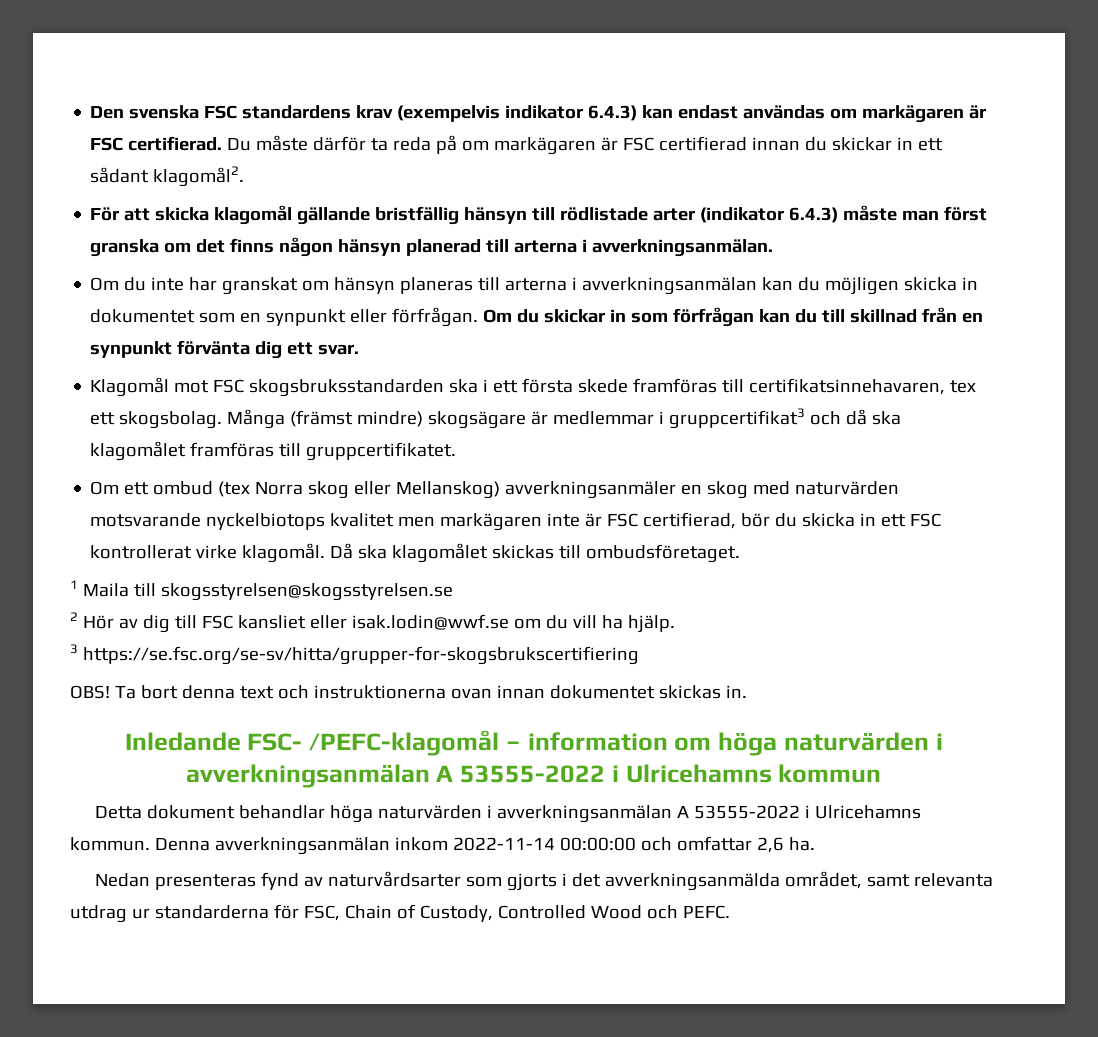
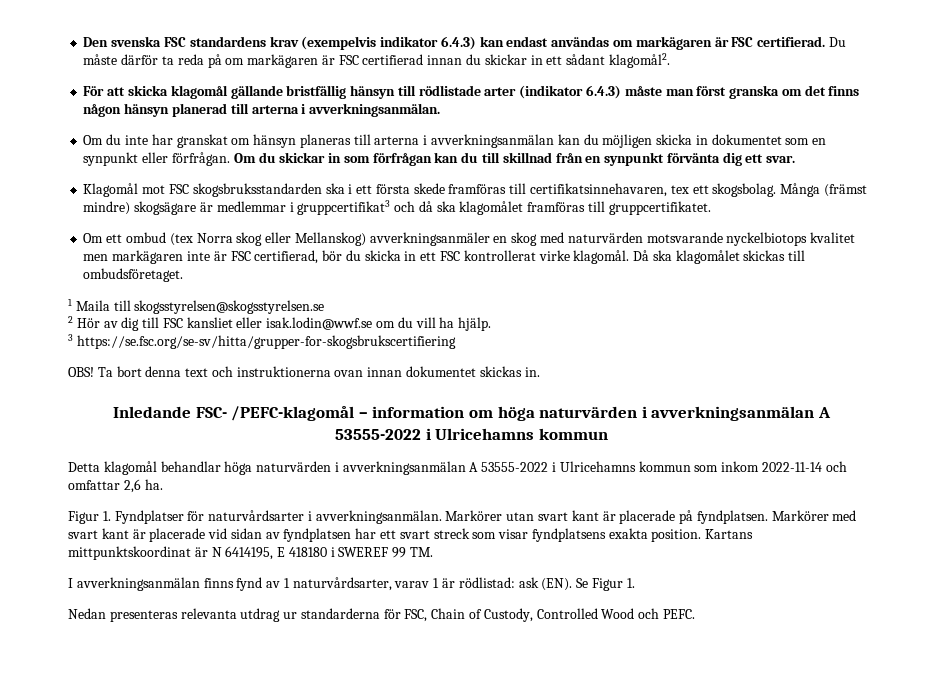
- Detta dokument behandlar höga naturvärden i avverkningsanmälan A 53555-2022 i Ulricehamns kommun. Denna avverkningsanmälan inkom 2022-11-14 00:00:00 och omfattar 2,6 ha.
+ Detta klagomål behandlar höga naturvärden i avverkningsanmälan A 53555-2022 i Ulricehamns kommun som inkom 2022-11-14 och omfattar 2,6 ha.
- Nedan presenteras fynd av naturvårdsarter som gjorts i det avverkningsanmälda området, samt relevanta utdrag ur standarderna för FSC, Chain of Custody, Controlled Wood och PEFC.
+ Figur 1. Fyndplatser för naturvårdsarter i avverkningsanmälan. Markörer utan svart kant är placerade på fyndplatsen. Markörer med svart kant är placerade vid sidan av fyndplatsen har ett svart streck som visar fyndplatsens exakta position. Kartans mittpunktskoordinat är N 6414195, E 418180 i SWEREF 99 TM.
+ I avverkningsanmälan finns fynd av 1 naturvårdsarter, varav 1 är rödlistad: ask (EN). Se Figur 1.
+ Nedan presenteras relevanta utdrag ur standarderna för FSC, Chain of Custody, Controlled Wood och PEFC.

